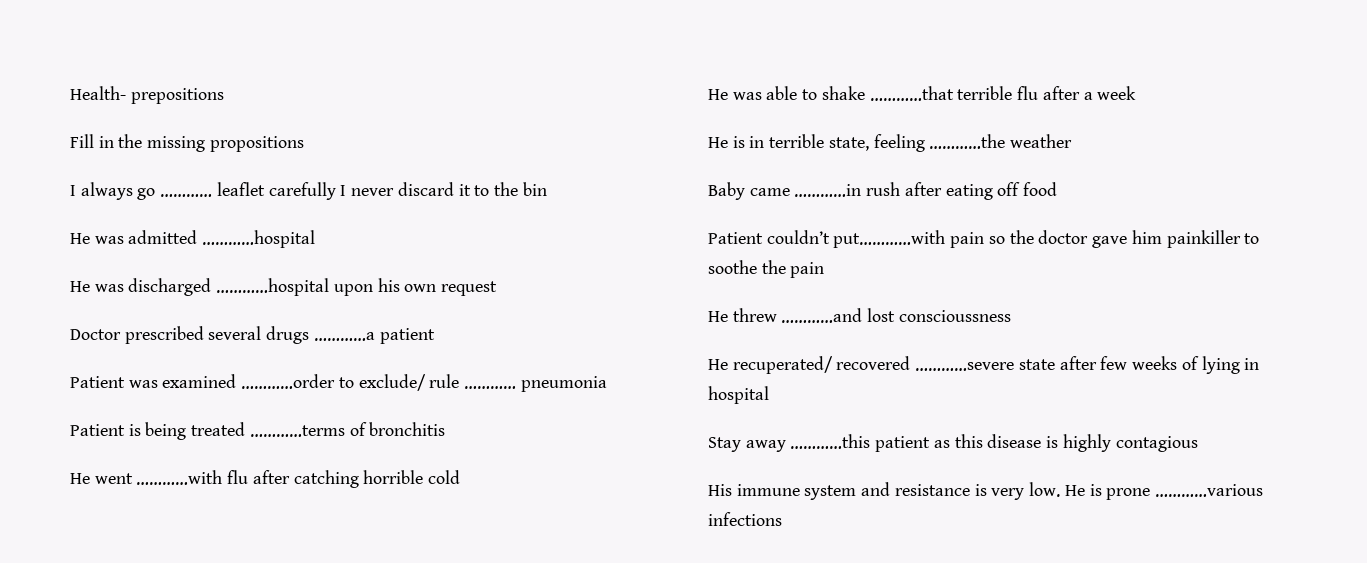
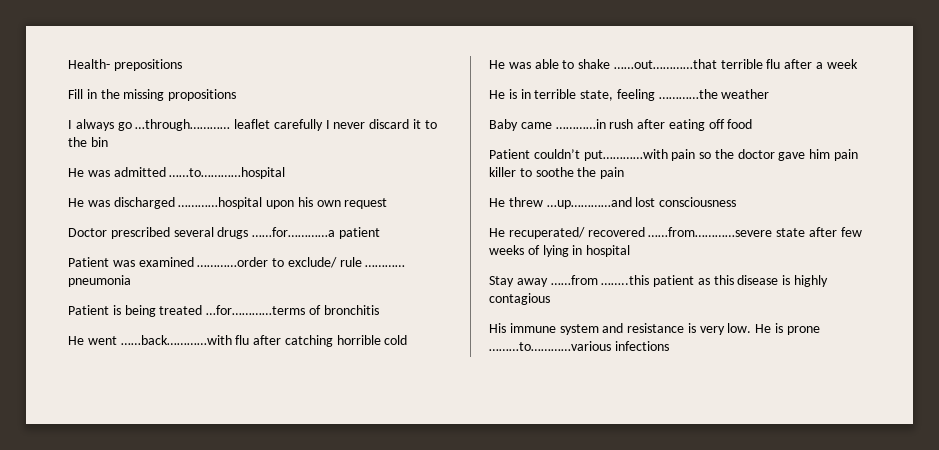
- I always go ………… leaflet carefully I never discard it to the bin
+ I always go …through………… leaflet carefully I never discard it to the bin
- He was admitted …………hospital
+ He was admitted ……to…………hospital
- Doctor prescribed several drugs …………a patient
+ Doctor prescribed several drugs ……for…………a patient
- Patient is being treated …………terms of bronchitis
+ Patient is being treated …for…………terms of bronchitis
- He went …………with flu after catching horrible cold
+ He went ……back…………with flu after catching horrible cold
- He was able to shake …………that terrible flu after a week
+ He was able to shake ……out…………that terrible flu after a week
- Patient couldn’t put…………with pain so the doctor gave him painkiller to soothe the pain
+ Patient couldn’t put…………with pain so the doctor gave him pain killer to soothe the pain
- He threw …………and lost conscioussness
+ He threw …up…………and lost consciousness
- He recuperated/ recovered …………severe state after few weeks of lying in hospital
+ He recuperated/ recovered ……from…………severe state after few weeks of lying in hospital
- Stay away …………this patient as this disease is highly contagious
+ Stay away ……from ……..this patient as this disease is highly contagious
- He is prone …………various infections
+ He is prone ………to…………various infections

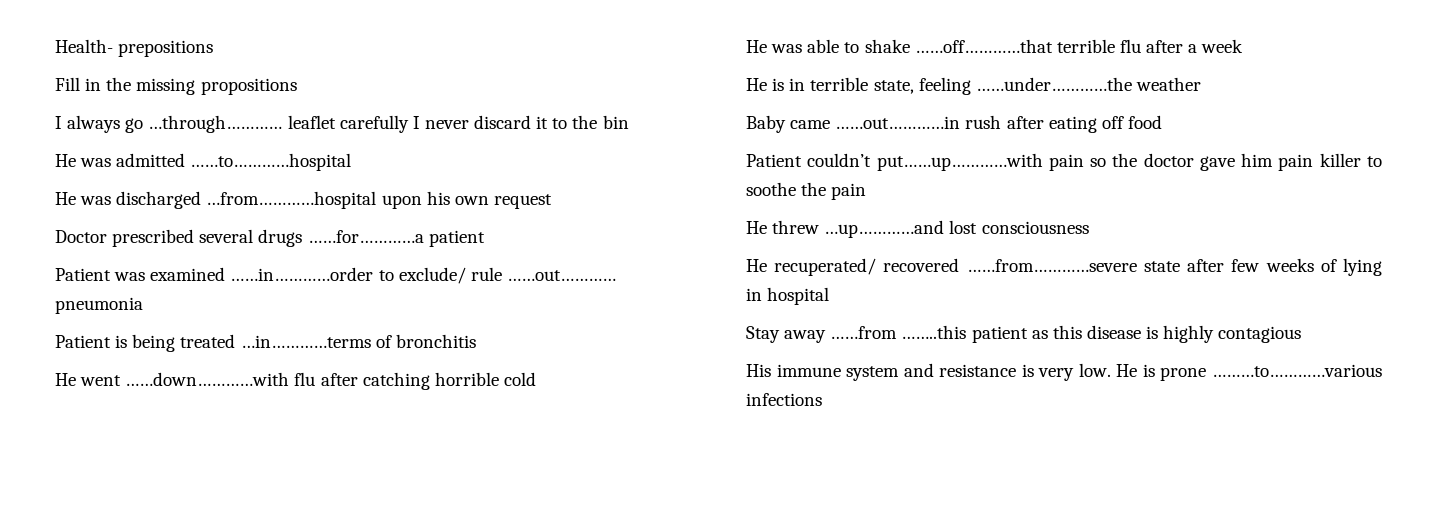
- He was discharged …………hospital upon his own request
+ He was discharged …from…………hospital upon his own request
- Patient was examined …………order to exclude/ rule ………… pneumonia
+ Patient was examined ……in…………order to exclude/ rule ……out………… pneumonia
- Patient is being treated …for…………terms of bronchitis
+ Patient is being treated …in…………terms of bronchitis
- He went ……back…………with flu after catching horrible cold
+ He went ……down…………with flu after catching horrible cold
- He was able to shake ……out…………that terrible flu after a week
+ He was able to shake ……off…………that terrible flu after a week
- He is in terrible state, feeling …………the weather
+ He is in terrible state, feeling ……under…………the weather
- Baby came …………in rush after eating off food
+ Baby came ……out…………in rush after eating off food
- Patient couldn’t put…………with pain so the doctor gave him pain killer to soothe the pain
+ Patient couldn’t put……up…………with pain so the doctor gave him pain killer to soothe the pain

